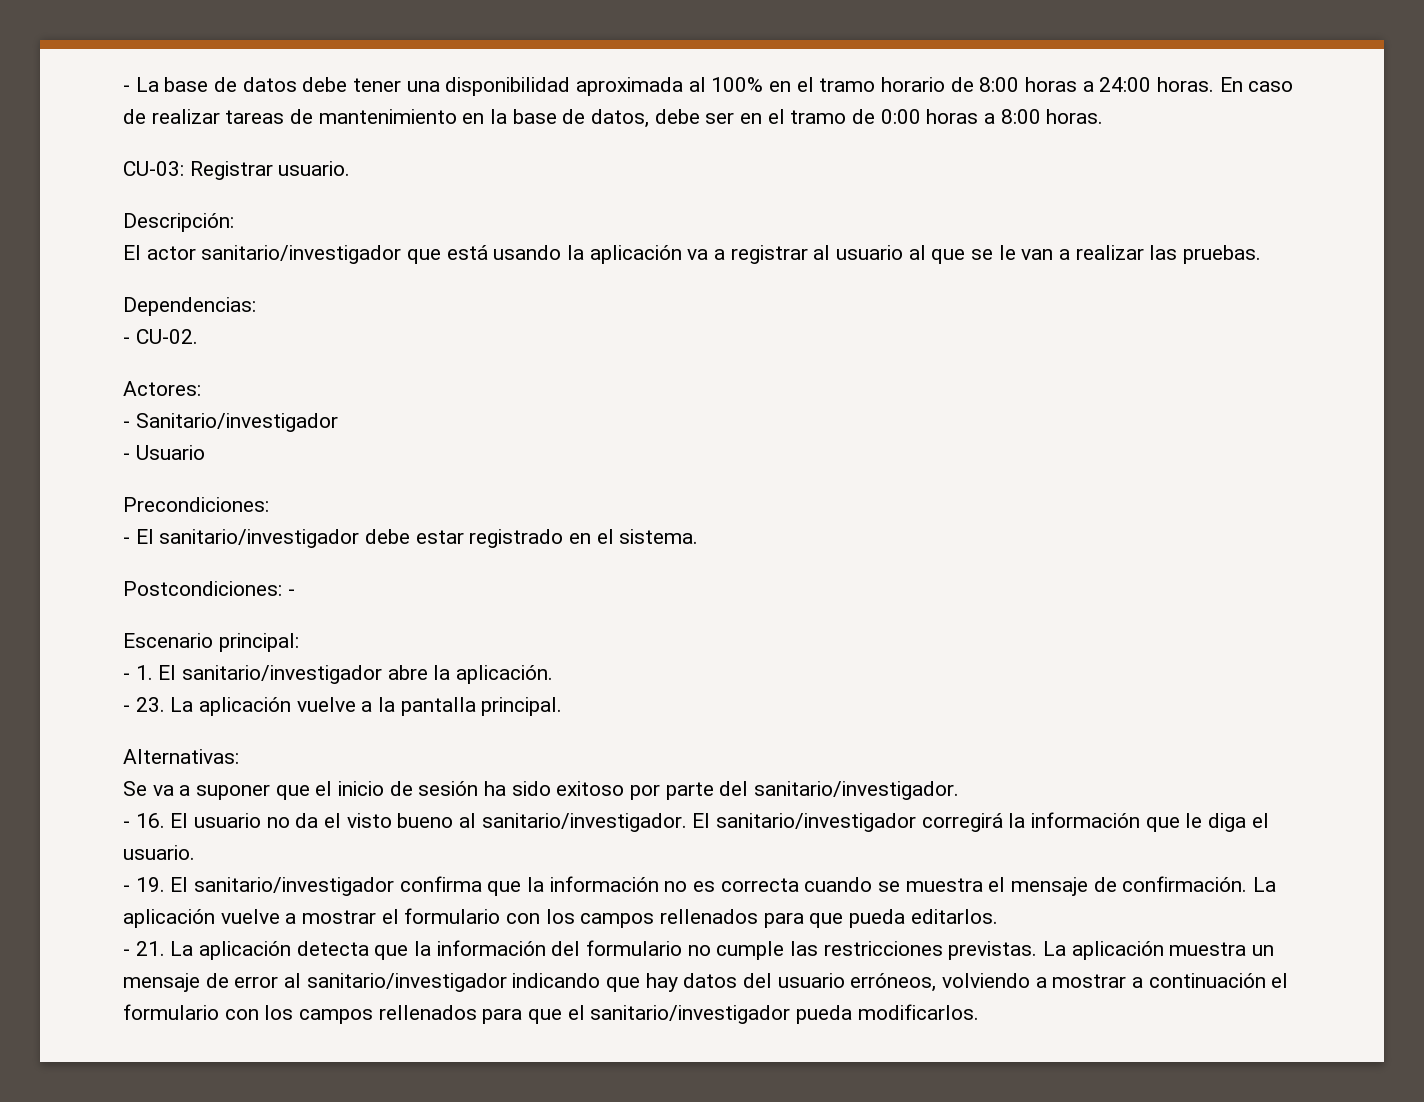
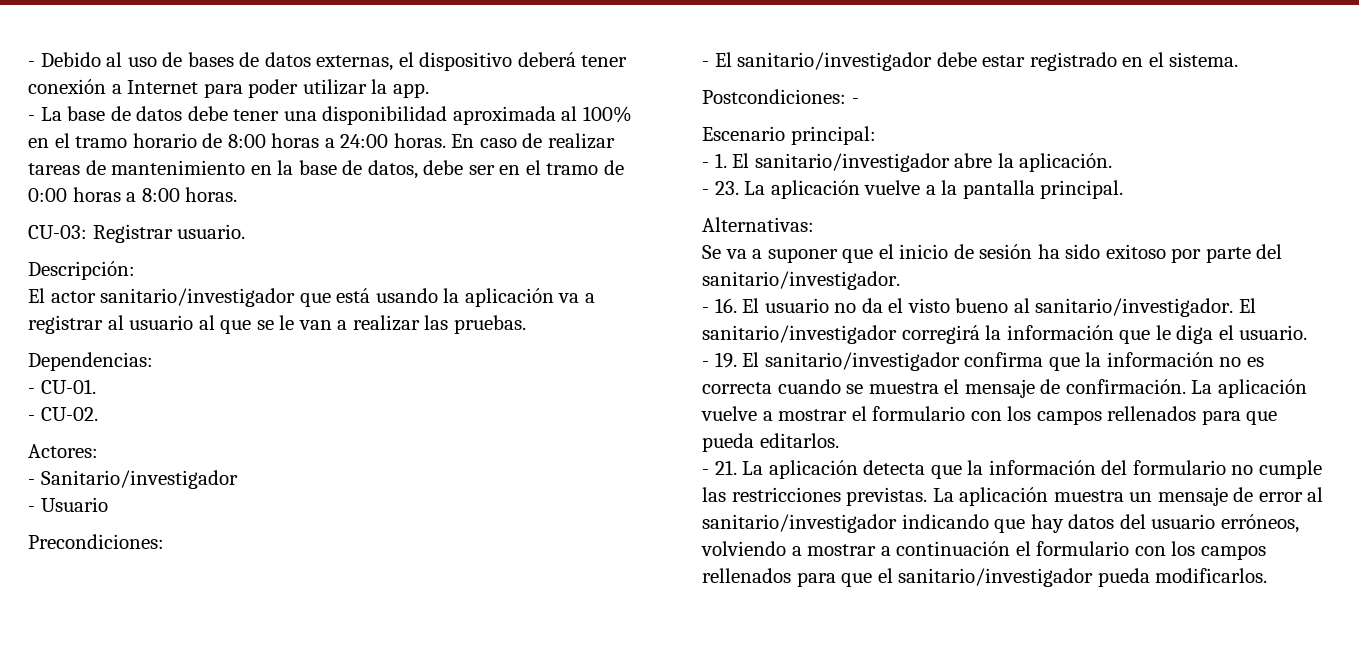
+ - Debido al uso de bases de datos externas, el dispositivo deberá tener conexión a Internet para poder utilizar la app.
+ - CU-01.

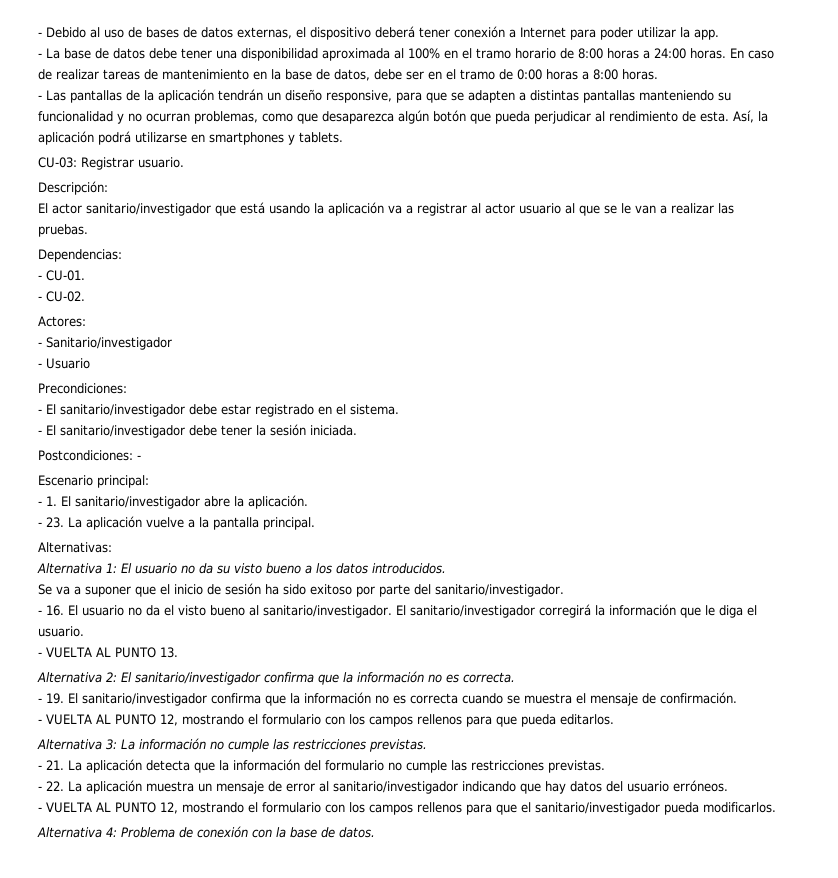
+ - Las pantallas de la aplicación tendrán un diseño responsive, para que se adapten a distintas pantallas manteniendo su funcionalidad y no ocurran problemas, como que desaparezca algún botón que pueda perjudicar al rendimiento de esta. Así, la aplicación podrá utilizarse en smartphones y tablets.
- El actor sanitario/investigador que está usando la aplicación va a registrar al usuario al que se le van a realizar las pruebas.
+ El actor sanitario/investigador que está usando la aplicación va a registrar al actor usuario al que se le van a realizar las pruebas.
+ - El sanitario/investigador debe tener la sesión iniciada.
+ Alternativa 1: El usuario no da su visto bueno a los datos introducidos.
+ - VUELTA AL PUNTO 13.
+ Alternativa 2: El sanitario/investigador confirma que la información no es correcta.
- - 19. El sanitario/investigador confirma que la información no es correcta cuando se muestra el mensaje de confirmación. La aplicación vuelve a mostrar el formulario con los campos rellenados para que pueda editarlos.
+ - 19. El sanitario/investigador confirma que la información no es correcta cuando se muestra el mensaje de confirmación.
+ - VUELTA AL PUNTO 12, mostrando el formulario con los campos rellenos para que pueda editarlos.
+ Alternativa 3: La información no cumple las restricciones previstas.
- - 21. La aplicación detecta que la información del formulario no cumple las restricciones previstas. La aplicación muestra un mensaje de error al sanitario/investigador indicando que hay datos del usuario erróneos, volviendo a mostrar a continuación el formulario con los campos rellenados para que el sanitario/investigador pueda modificarlos.
+ - 21. La aplicación detecta que la información del formulario no cumple las restricciones previstas.
+ - 22. La aplicación muestra un mensaje de error al sanitario/investigador indicando que hay datos del usuario erróneos.
+ - VUELTA AL PUNTO 12, mostrando el formulario con los campos rellenos para que el sanitario/investigador pueda modificarlos.
+ Alternativa 4: Problema de conexión con la base de datos.

